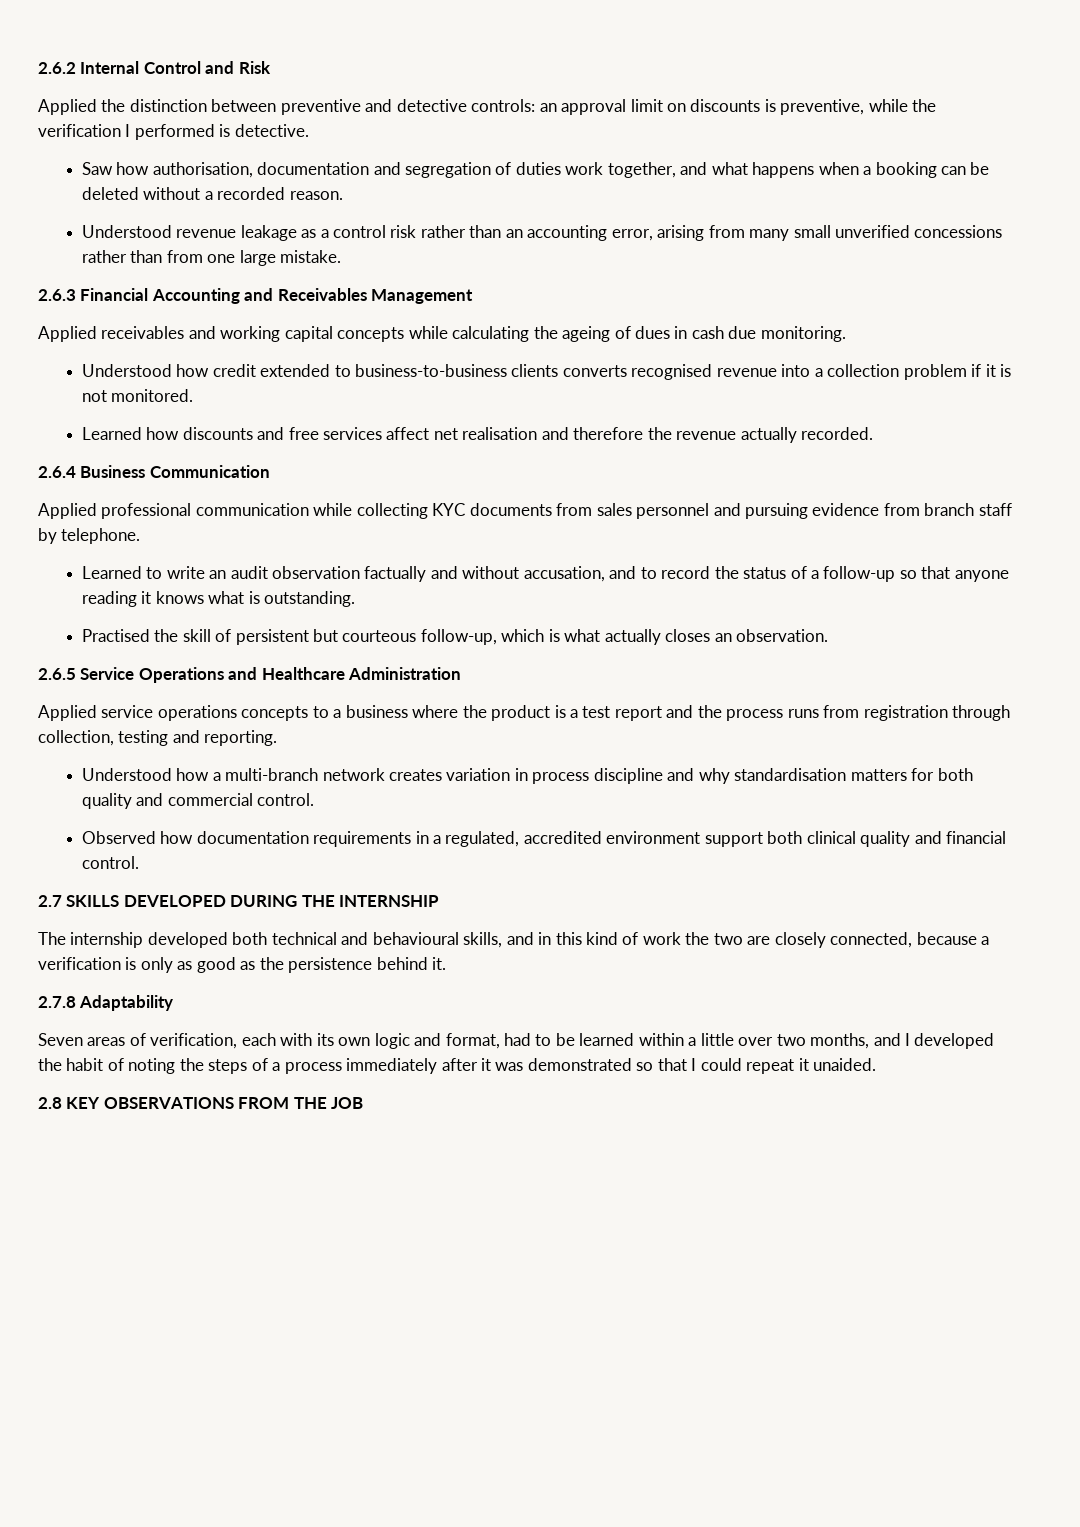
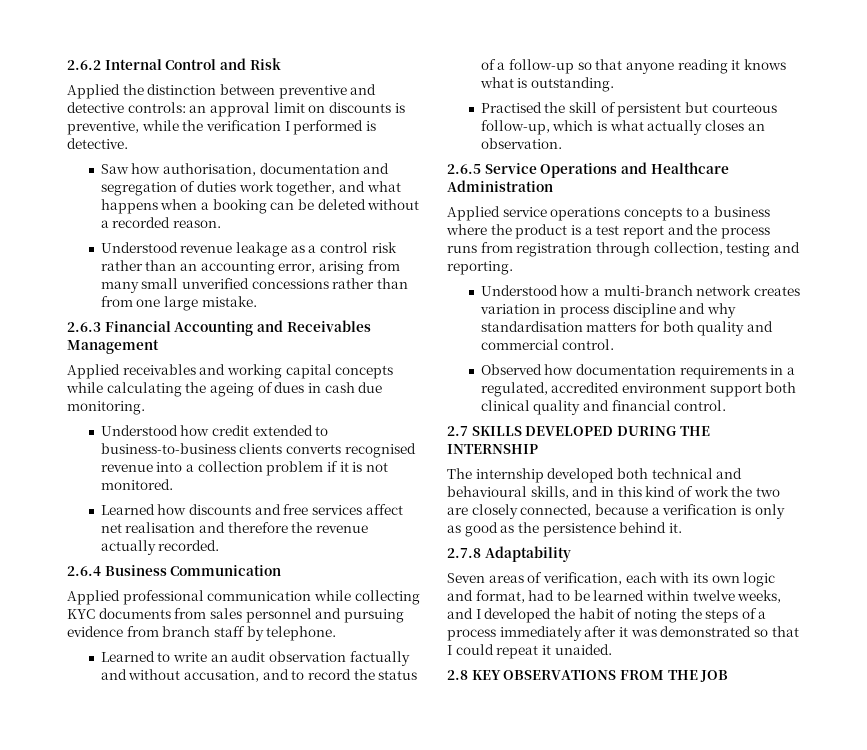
- Seven areas of verification, each with its own logic and format, had to be learned within a little over two months, and I developed the habit of noting the steps of a process immediately after it was demonstrated so that I could repeat it unaided.
+ Seven areas of verification, each with its own logic and format, had to be learned within twelve weeks, and I developed the habit of noting the steps of a process immediately after it was demonstrated so that I could repeat it unaided.

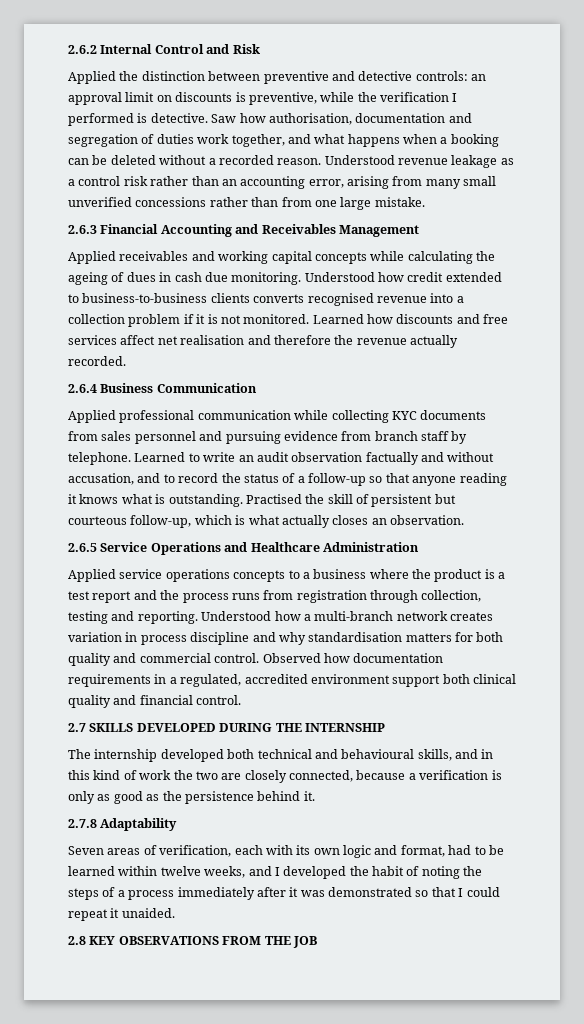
- an approval limit on discounts is preventive, while the verification I performed is detective.
- Saw how authorisation, documentation and segregation of duties work together, and what happens when a booking can be deleted without a recorded reason.
- Understood revenue leakage as a control risk rather than an accounting error, arising from many small unverified concessions rather than from one large mistake.
+ an approval limit on discounts is preventive, while the verification I performed is detective. Saw how authorisation, documentation and segregation of duties work together, and what happens when a booking can be deleted without a recorded reason. Understood revenue leakage as a control risk rather than an accounting error, arising from many small unverified concessions rather than from one large mistake.
- Applied receivables and working capital concepts while calculating the ageing of dues in cash due monitoring.
- Understood how credit extended to business-to-business clients converts recognised revenue into a collection problem if it is not monitored.
- Learned how discounts and free services affect net realisation and therefore the revenue actually recorded.
+ Applied receivables and working capital concepts while calculating the ageing of dues in cash due monitoring. Understood how credit extended to business-to-business clients converts recognised revenue into a collection problem if it is not monitored. Learned how discounts and free services affect net realisation and therefore the revenue actually recorded.
- Applied professional communication while collecting KYC documents from sales personnel and pursuing evidence from branch staff by telephone.
- Learned to write an audit observation factually and without accusation, and to record the status of a follow-up so that anyone reading it knows what is outstanding.
- Practised the skill of persistent but courteous follow-up, which is what actually closes an observation.
+ Applied professional communication while collecting KYC documents from sales personnel and pursuing evidence from branch staff by telephone. Learned to write an audit observation factually and without accusation, and to record the status of a follow-up so that anyone reading it knows what is outstanding. Practised the skill of persistent but courteous follow-up, which is what actually closes an observation.
- Applied service operations concepts to a business where the product is a test report and the process runs from registration through collection, testing and reporting.
- Understood how a multi-branch network creates variation in process discipline and why standardisation matters for both quality and commercial control.
- Observed how documentation requirements in a regulated, accredited environment support both clinical quality and financial control.
+ Applied service operations concepts to a business where the product is a test report and the process runs from registration through collection, testing and reporting. Understood how a multi-branch network creates variation in process discipline and why standardisation matters for both quality and commercial control. Observed how documentation requirements in a regulated, accredited environment support both clinical quality and financial control.

